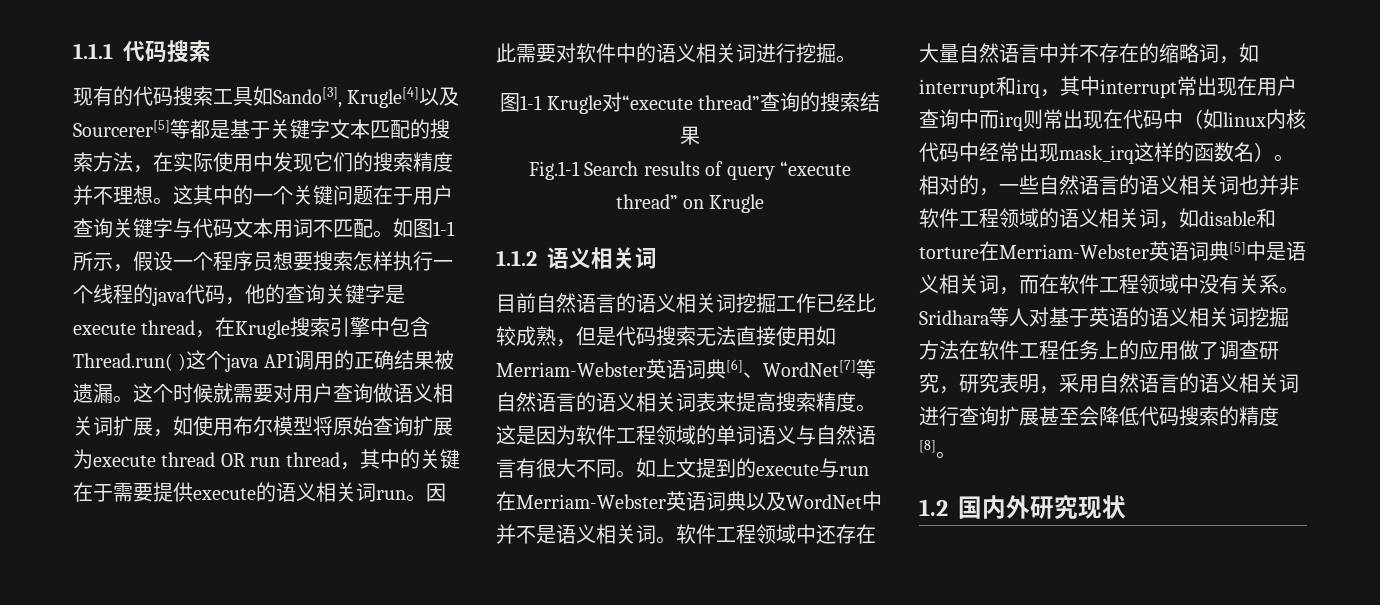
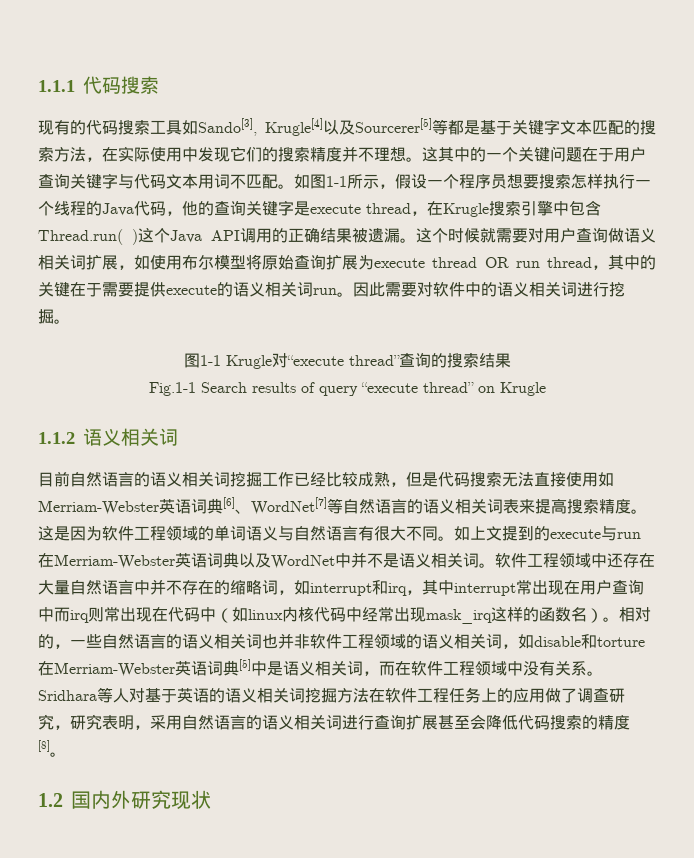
- 如图1-1所示，假设一个程序员想要搜索怎样执行一个线程的java代码，他的查询关键字是execute thread，在Krugle搜索引擎中包含Thread.run( )这个java API调用的正确结果被遗漏。
+ 如图1-1所示，假设一个程序员想要搜索怎样执行一个线程的Java代码，他的查询关键字是execute thread，在Krugle搜索引擎中包含Thread.run( )这个Java API调用的正确结果被遗漏。

